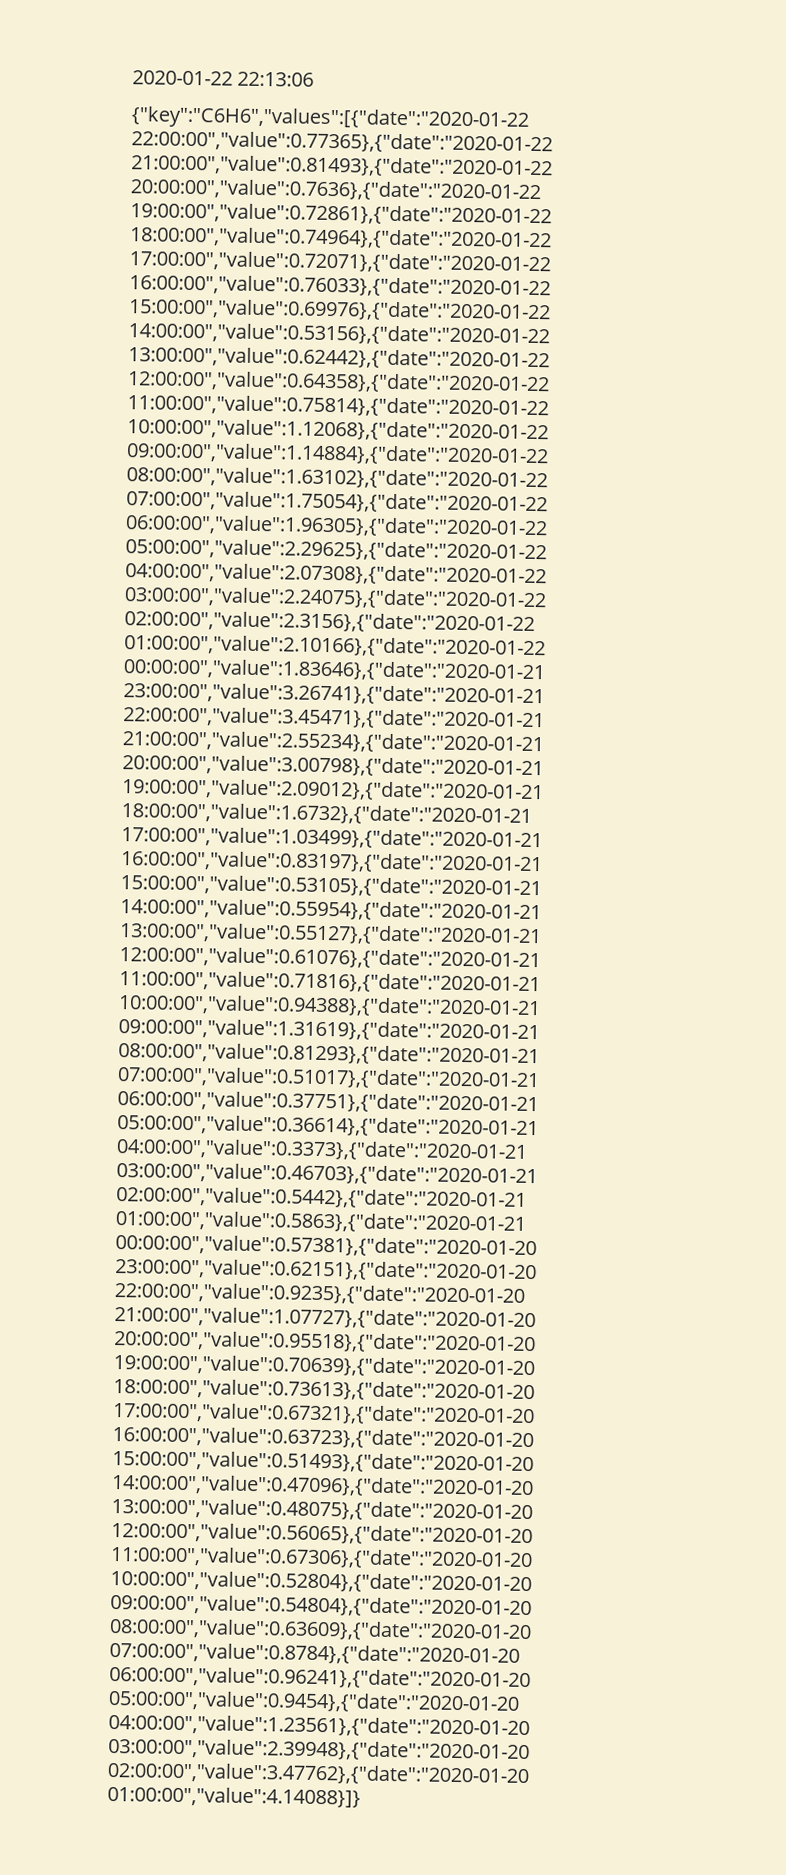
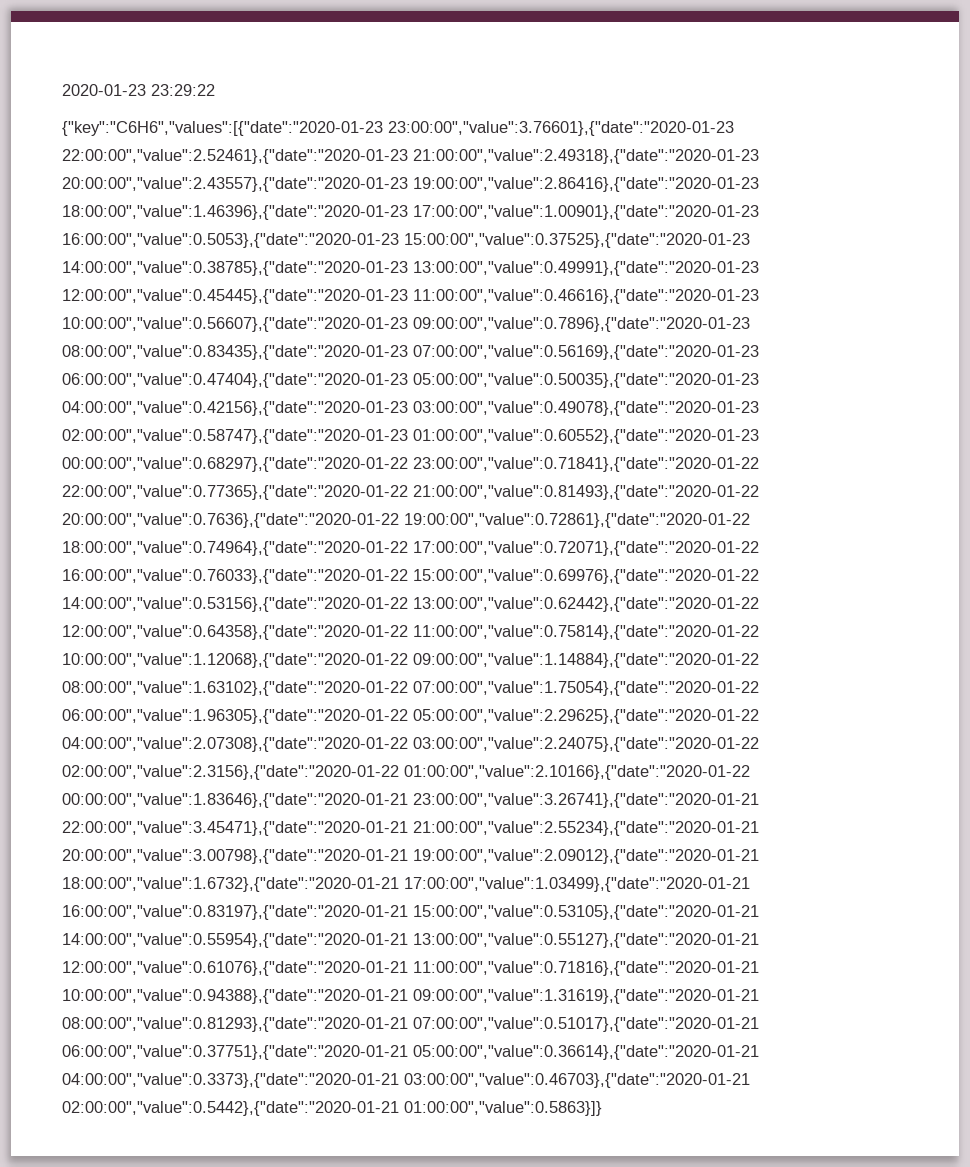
- 2020-01-22 22:13:06
- {"key":"C6H6","values":[{"date":"2020-01-22 22:00:00","value":0.77365},{"date":"2020-01-22 21:00:00","value":0.81493},{"date":"2020-01-22 20:00:00","value":0.7636},{"date":"2020-01-22 19:00:00","value":0.72861},{"date":"2020-01-22 18:00:00","value":0.74964},{"date":"2020-01-22 17:00:00","value":0.72071},{"date":"2020-01-22 16:00:00","value":0.76033},{"date":"2020-01-22 15:00:00","value":0.69976},{"date":"2020-01-22 14:00:00","value":0.53156},{"date":"2020-01-22 13:00:00","value":0.62442},{"date":"2020-01-22 12:00:00","value":0.64358},{"date":"2020-01-22 11:00:00","value":0.75814},{"date":"2020-01-22 10:00:00","value":1.12068},{"date":"2020-01-22 09:00:00","value":1.14884},{"date":"2020-01-22 08:00:00","value":1.63102},{"date":"2020-01-22 07:00:00","value":1.75054},{"date":"2020-01-22 06:00:00","value":1.96305},{"date":"2020-01-22 05:00:00","value":2.29625},{"date":"2020-01-22 04:00:00","value":2.07308},{"date":"2020-01-22 03:00:00","value":2.24075},{"date":"2020-01-22 02:00:00","value":2.3156},{"date":"2020-01-22 01:00:00","value":2.10166},{"date":"2020-01-22 00:00:00","value":1.83646},{"date":"2020-01-21 23:00:00","value":3.26741},{"date":"2020-01-21 22:00:00","value":3.45471},{"date":"2020-01-21 21:00:00","value":2.55234},{"date":"2020-01-21 20:00:00","value":3.00798},{"date":"2020-01-21 19:00:00","value":2.09012},{"date":"2020-01-21 18:00:00","value":1.6732},{"date":"2020-01-21 17:00:00","value":1.03499},{"date":"2020-01-21 16:00:00","value":0.83197},{"date":"2020-01-21 15:00:00","value":0.53105},{"date":"2020-01-21 14:00:00","value":0.55954},{"date":"2020-01-21 13:00:00","value":0.55127},{"date":"2020-01-21 12:00:00","value":0.61076},{"date":"2020-01-21 11:00:00","value":0.71816},{"date":"2020-01-21 10:00:00","value":0.94388},{"date":"2020-01-21 09:00:00","value":1.31619},{"date":"2020-01-21 08:00:00","value":0.81293},{"date":"2020-01-21 07:00:00","value":0.51017},{"date":"2020-01-21 06:00:00","value":0.37751},{"date":"2020-01-21 05:00:00","value":0.36614},{"date":"2020-01-21 04:00:00","value":0.3373},{"date":"2020-01-21 03:00:00","value":0.46703},{"date":"2020-01-21 02:00:00","value":0.5442},{"date":"2020-01-21 01:00:00","value":0.5863},{"date":"2020-01-21 00:00:00","value":0.57381},{"date":"2020-01-20 23:00:00","value":0.62151},{"date":"2020-01-20 22:00:00","value":0.9235},{"date":"2020-01-20 21:00:00","value":1.07727},{"date":"2020-01-20 20:00:00","value":0.95518},{"date":"2020-01-20 19:00:00","value":0.70639},{"date":"2020-01-20 18:00:00","value":0.73613},{"date":"2020-01-20 17:00:00","value":0.67321},{"date":"2020-01-20 16:00:00","value":0.63723},{"date":"2020-01-20 15:00:00","value":0.51493},{"date":"2020-01-20 14:00:00","value":0.47096},{"date":"2020-01-20 13:00:00","value":0.48075},{"date":"2020-01-20 12:00:00","value":0.56065},{"date":"2020-01-20 11:00:00","value":0.67306},{"date":"2020-01-20 10:00:00","value":0.52804},{"date":"2020-01-20 09:00:00","value":0.54804},{"date":"2020-01-20 08:00:00","value":0.63609},{"date":"2020-01-20 07:00:00","value":0.8784},{"date":"2020-01-20 06:00:00","value":0.96241},{"date":"2020-01-20 05:00:00","value":0.9454},{"date":"2020-01-20 04:00:00","value":1.23561},{"date":"2020-01-20 03:00:00","value":2.39948},{"date":"2020-01-20 02:00:00","value":3.47762},{"date":"2020-01-20 01:00:00","value":4.14088}]}
+ 2020-01-23 23:29:22
+ {"key":"C6H6","values":[{"date":"2020-01-23 23:00:00","value":3.76601},{"date":"2020-01-23 22:00:00","value":2.52461},{"date":"2020-01-23 21:00:00","value":2.49318},{"date":"2020-01-23 20:00:00","value":2.43557},{"date":"2020-01-23 19:00:00","value":2.86416},{"date":"2020-01-23 18:00:00","value":1.46396},{"date":"2020-01-23 17:00:00","value":1.00901},{"date":"2020-01-23 16:00:00","value":0.5053},{"date":"2020-01-23 15:00:00","value":0.37525},{"date":"2020-01-23 14:00:00","value":0.38785},{"date":"2020-01-23 13:00:00","value":0.49991},{"date":"2020-01-23 12:00:00","value":0.45445},{"date":"2020-01-23 11:00:00","value":0.46616},{"date":"2020-01-23 10:00:00","value":0.56607},{"date":"2020-01-23 09:00:00","value":0.7896},{"date":"2020-01-23 08:00:00","value":0.83435},{"date":"2020-01-23 07:00:00","value":0.56169},{"date":"2020-01-23 06:00:00","value":0.47404},{"date":"2020-01-23 05:00:00","value":0.50035},{"date":"2020-01-23 04:00:00","value":0.42156},{"date":"2020-01-23 03:00:00","value":0.49078},{"date":"2020-01-23 02:00:00","value":0.58747},{"date":"2020-01-23 01:00:00","value":0.60552},{"date":"2020-01-23 00:00:00","value":0.68297},{"date":"2020-01-22 23:00:00","value":0.71841},{"date":"2020-01-22 22:00:00","value":0.77365},{"date":"2020-01-22 21:00:00","value":0.81493},{"date":"2020-01-22 20:00:00","value":0.7636},{"date":"2020-01-22 19:00:00","value":0.72861},{"date":"2020-01-22 18:00:00","value":0.74964},{"date":"2020-01-22 17:00:00","value":0.72071},{"date":"2020-01-22 16:00:00","value":0.76033},{"date":"2020-01-22 15:00:00","value":0.69976},{"date":"2020-01-22 14:00:00","value":0.53156},{"date":"2020-01-22 13:00:00","value":0.62442},{"date":"2020-01-22 12:00:00","value":0.64358},{"date":"2020-01-22 11:00:00","value":0.75814},{"date":"2020-01-22 10:00:00","value":1.12068},{"date":"2020-01-22 09:00:00","value":1.14884},{"date":"2020-01-22 08:00:00","value":1.63102},{"date":"2020-01-22 07:00:00","value":1.75054},{"date":"2020-01-22 06:00:00","value":1.96305},{"date":"2020-01-22 05:00:00","value":2.29625},{"date":"2020-01-22 04:00:00","value":2.07308},{"date":"2020-01-22 03:00:00","value":2.24075},{"date":"2020-01-22 02:00:00","value":2.3156},{"date":"2020-01-22 01:00:00","value":2.10166},{"date":"2020-01-22 00:00:00","value":1.83646},{"date":"2020-01-21 23:00:00","value":3.26741},{"date":"2020-01-21 22:00:00","value":3.45471},{"date":"2020-01-21 21:00:00","value":2.55234},{"date":"2020-01-21 20:00:00","value":3.00798},{"date":"2020-01-21 19:00:00","value":2.09012},{"date":"2020-01-21 18:00:00","value":1.6732},{"date":"2020-01-21 17:00:00","value":1.03499},{"date":"2020-01-21 16:00:00","value":0.83197},{"date":"2020-01-21 15:00:00","value":0.53105},{"date":"2020-01-21 14:00:00","value":0.55954},{"date":"2020-01-21 13:00:00","value":0.55127},{"date":"2020-01-21 12:00:00","value":0.61076},{"date":"2020-01-21 11:00:00","value":0.71816},{"date":"2020-01-21 10:00:00","value":0.94388},{"date":"2020-01-21 09:00:00","value":1.31619},{"date":"2020-01-21 08:00:00","value":0.81293},{"date":"2020-01-21 07:00:00","value":0.51017},{"date":"2020-01-21 06:00:00","value":0.37751},{"date":"2020-01-21 05:00:00","value":0.36614},{"date":"2020-01-21 04:00:00","value":0.3373},{"date":"2020-01-21 03:00:00","value":0.46703},{"date":"2020-01-21 02:00:00","value":0.5442},{"date":"2020-01-21 01:00:00","value":0.5863}]}

